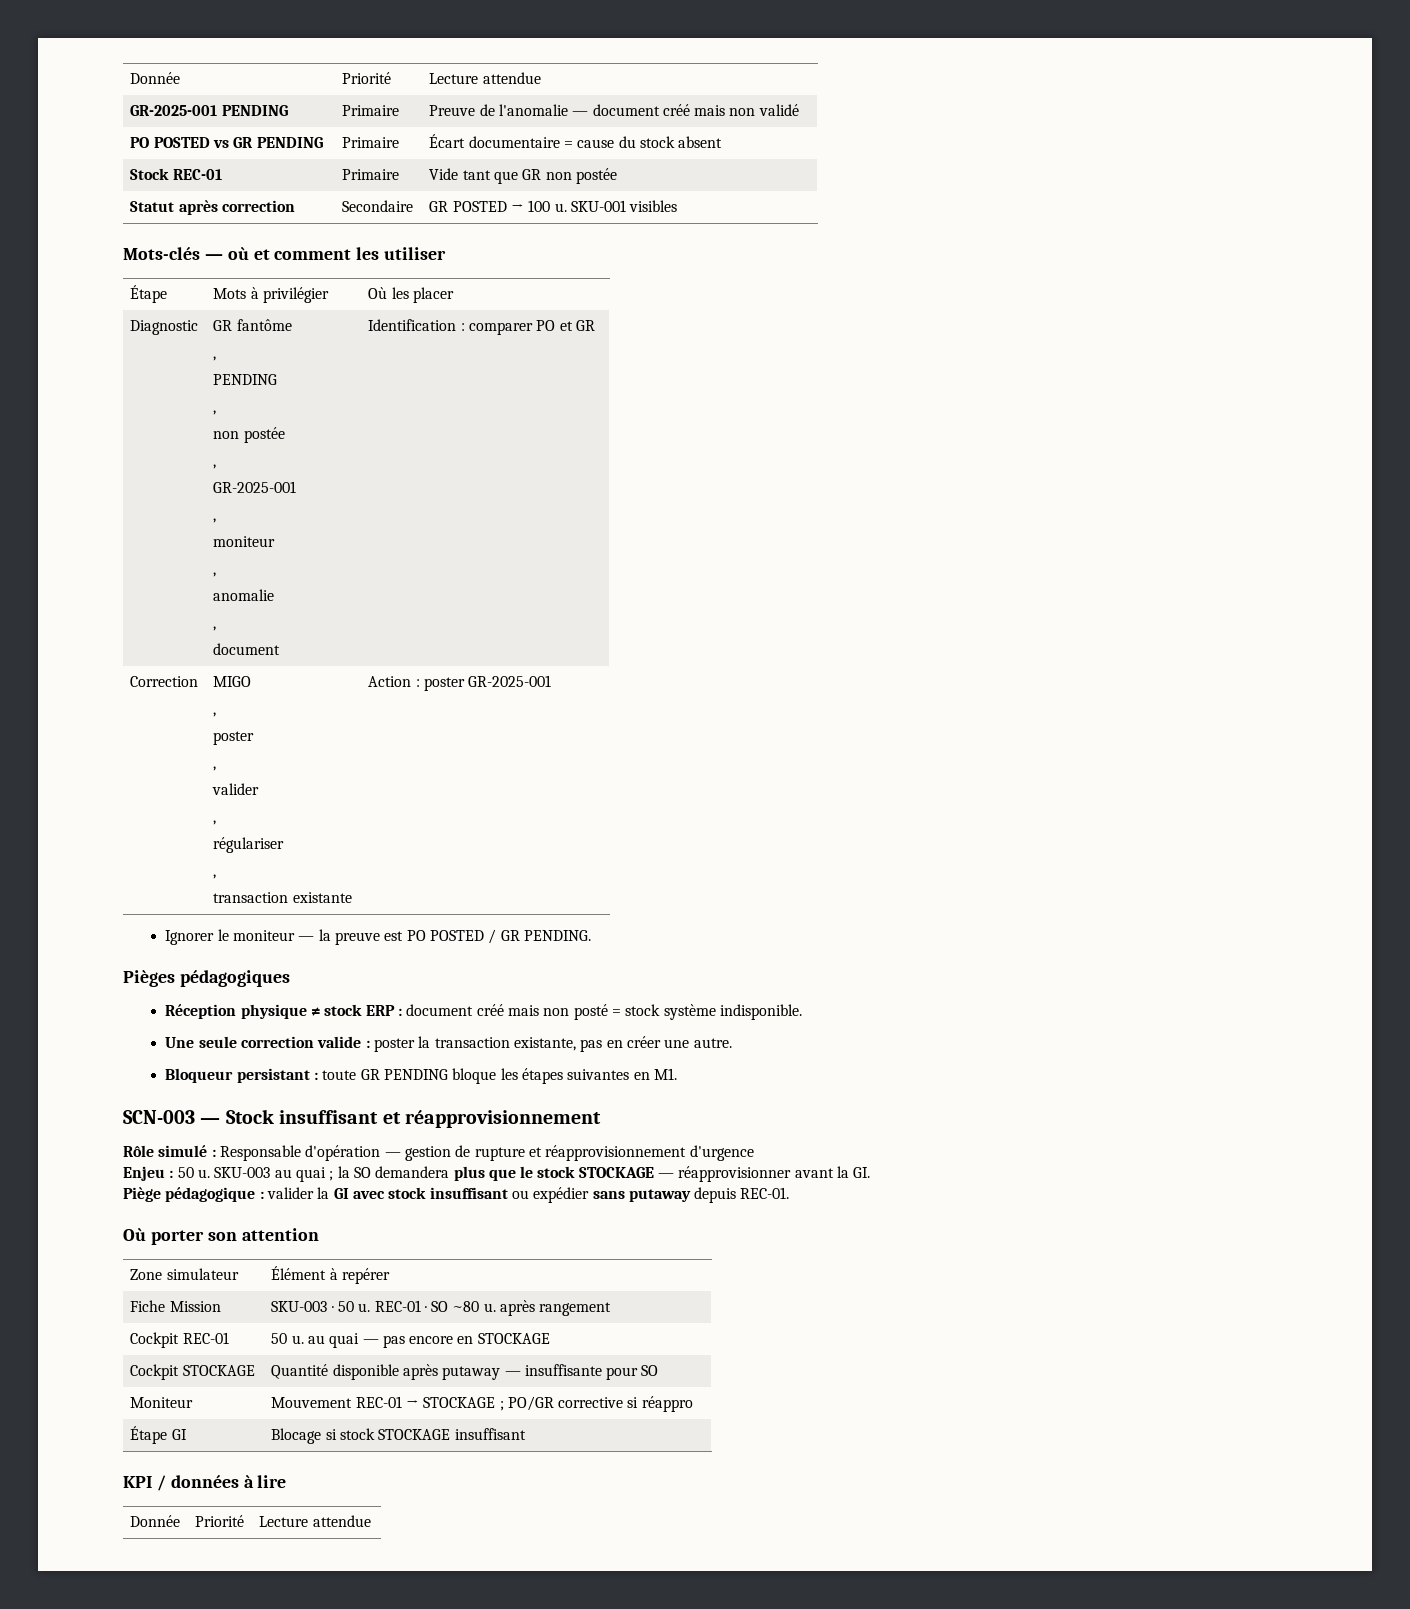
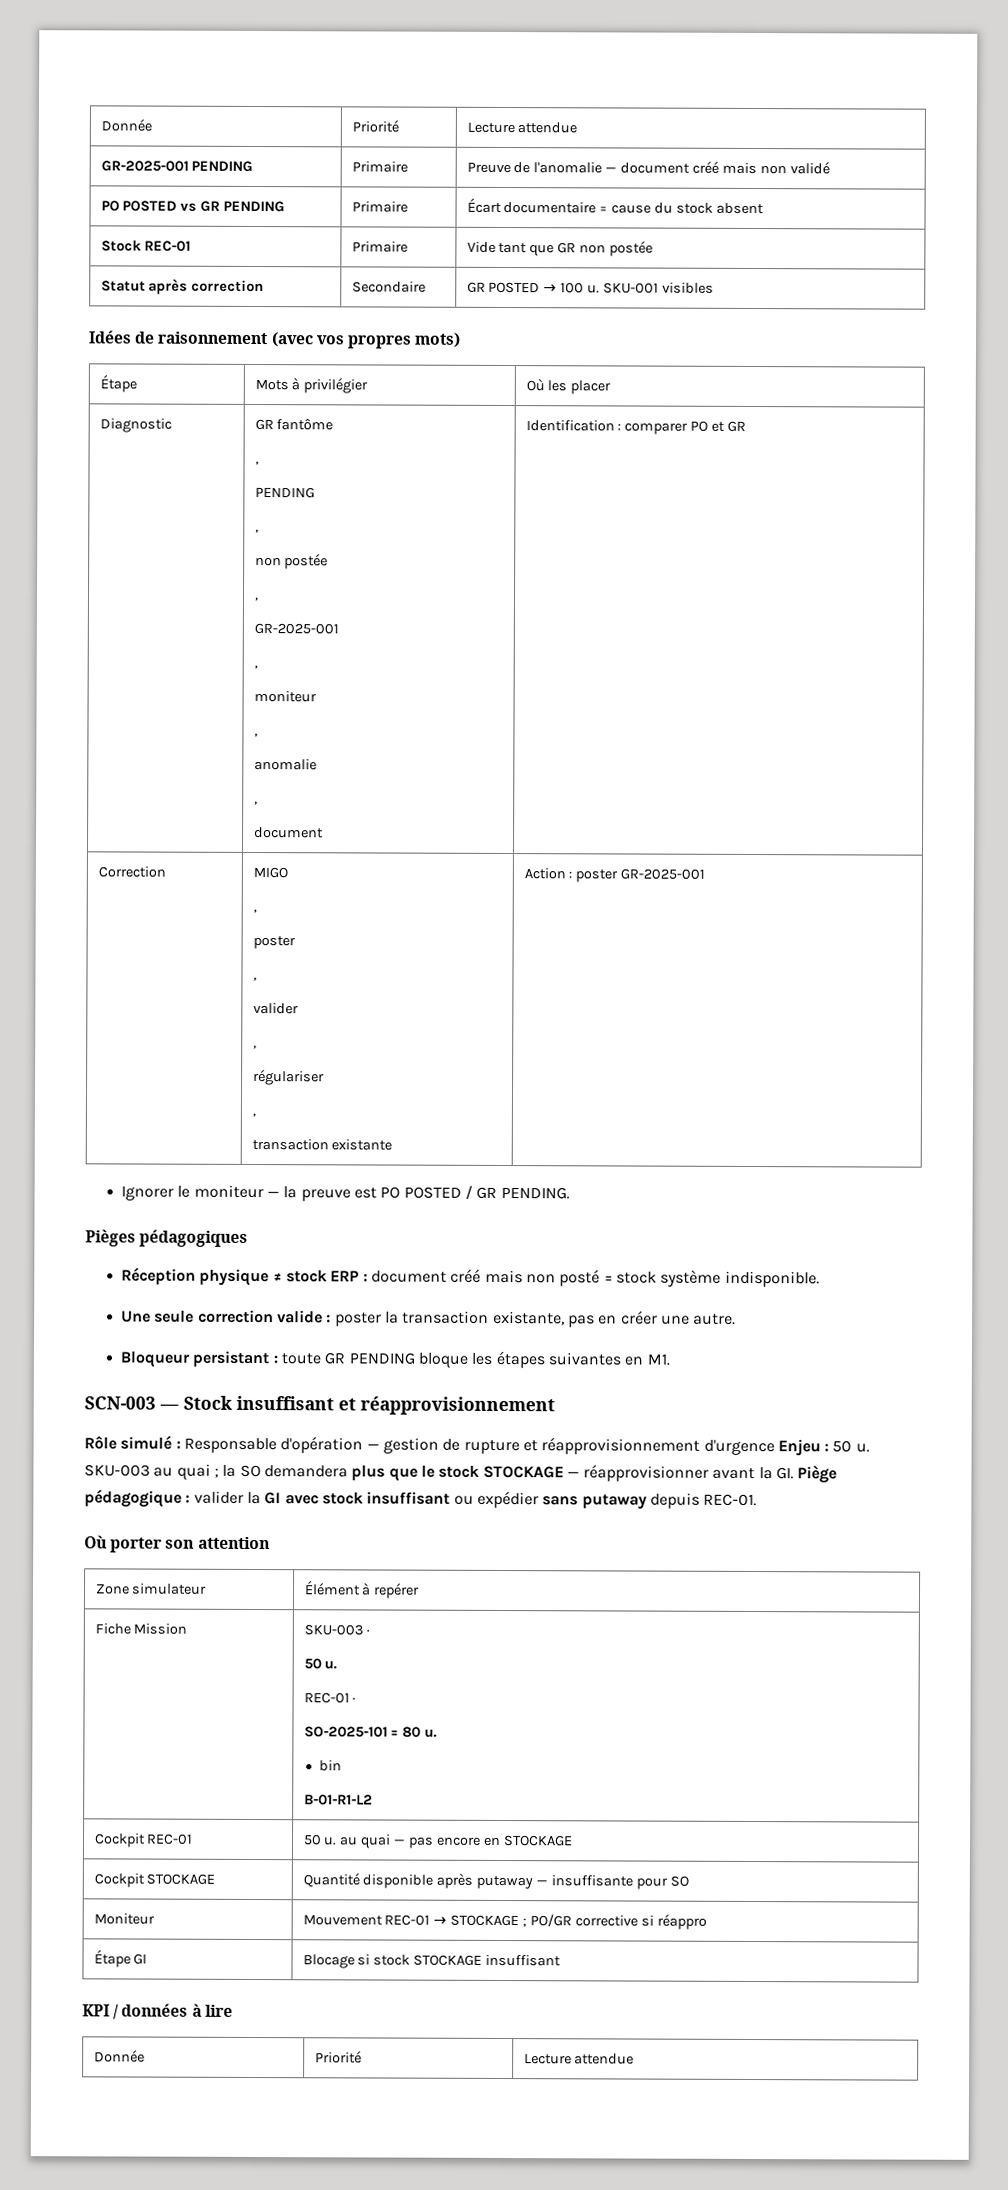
- Mots-clés — où et comment les utiliser
+ Idées de raisonnement (avec vos propres mots)
- Rôle simulé : Responsable d'opération — gestion de rupture et réapprovisionnement d'urgence
- Enjeu : 50 u.
+ Rôle simulé : Responsable d'opération — gestion de rupture et réapprovisionnement d'urgence Enjeu : 50 u.
- SKU-003 au quai ; la SO demandera plus que le stock STOCKAGE — réapprovisionner avant la GI.
- Piège pédagogique : valider la GI avec stock insuffisant ou expédier sans putaway depuis REC-01.
+ SKU-003 au quai ; la SO demandera plus que le stock STOCKAGE — réapprovisionner avant la GI. Piège pédagogique : valider la GI avec stock insuffisant ou expédier sans putaway depuis REC-01.
- Fiche Mission | SKU-003 · 50 u. REC-01 · SO ~80 u. après rangement
+ Fiche Mission | SKU-003 ·
+ 50 u.
+ REC-01 ·
+ SO-2025-101 = 80 u.
+ bin
+ B-01-R1-L2

